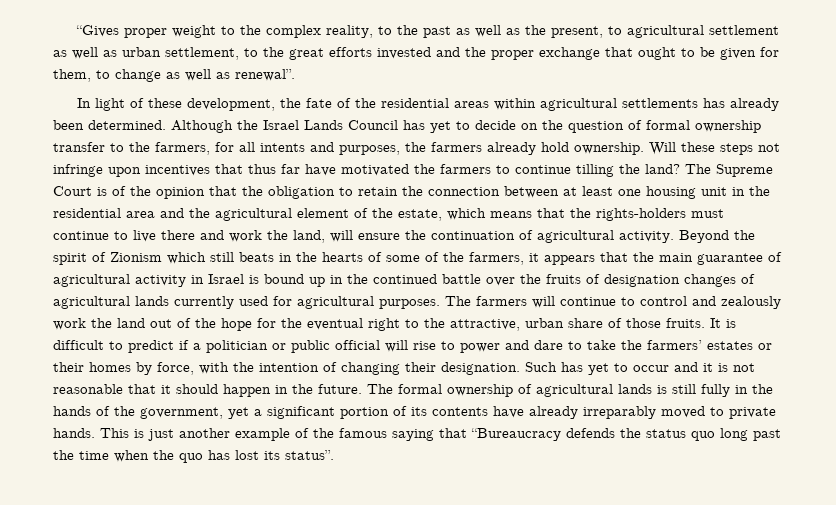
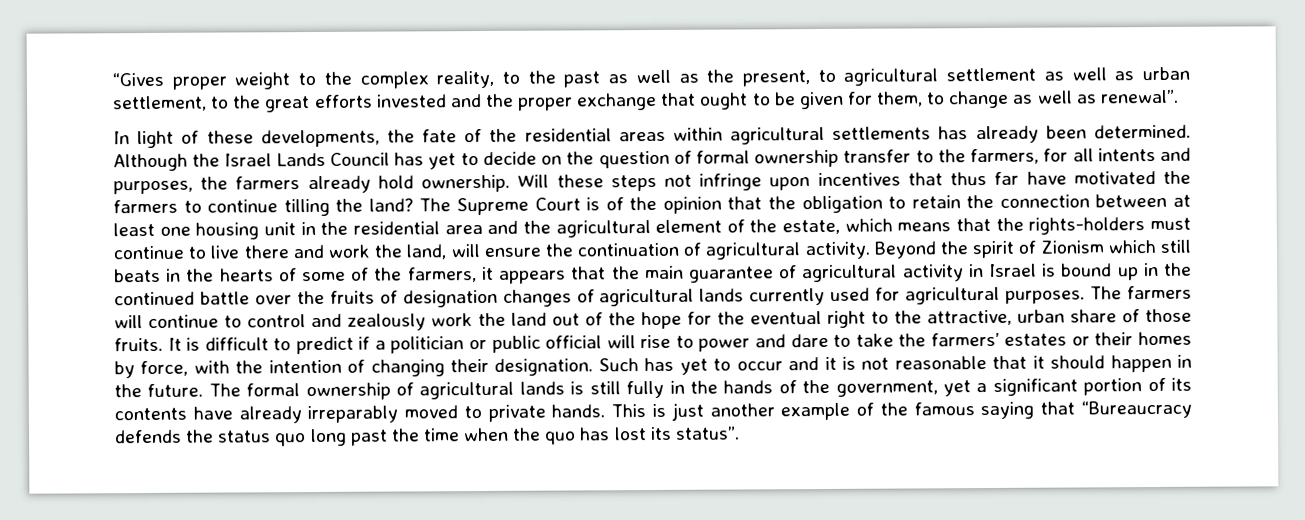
- In light of these development, the fate of the residential areas within agricultural settlements has already been determined.
+ In light of these developments, the fate of the residential areas within agricultural settlements has already been determined.

